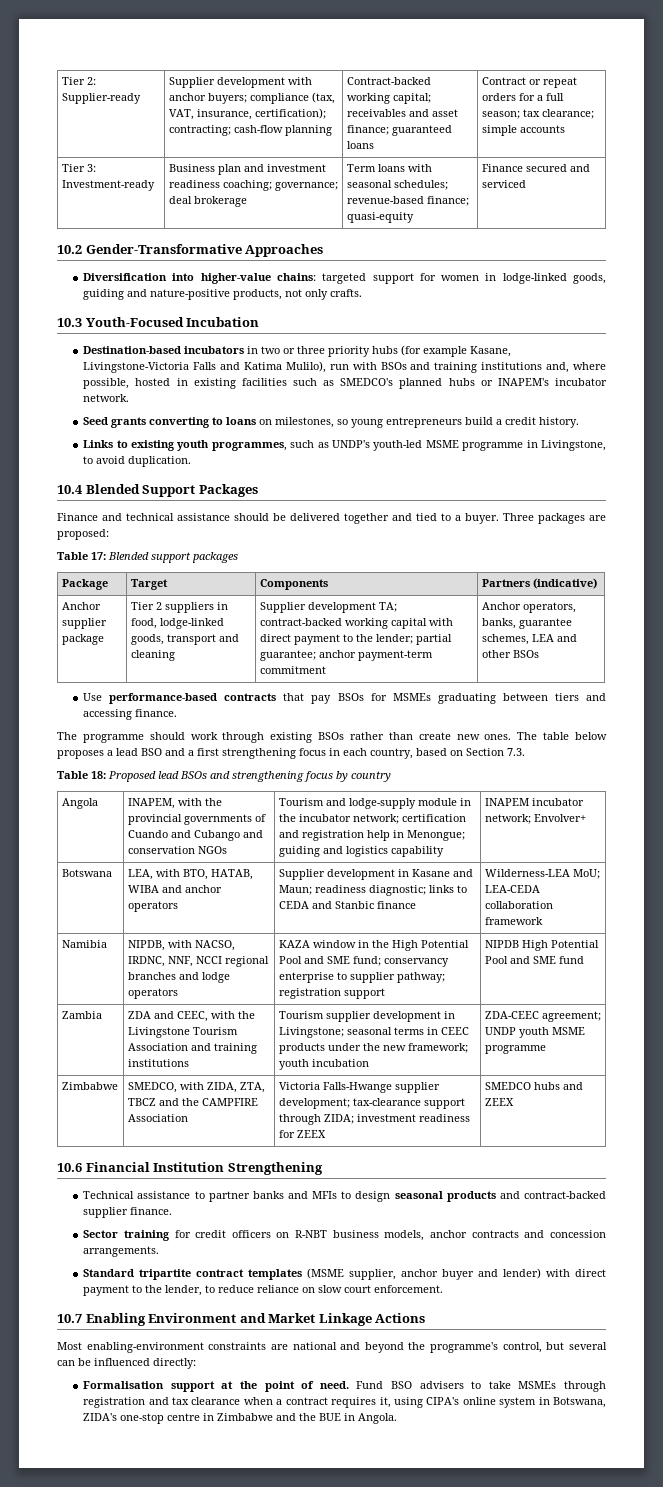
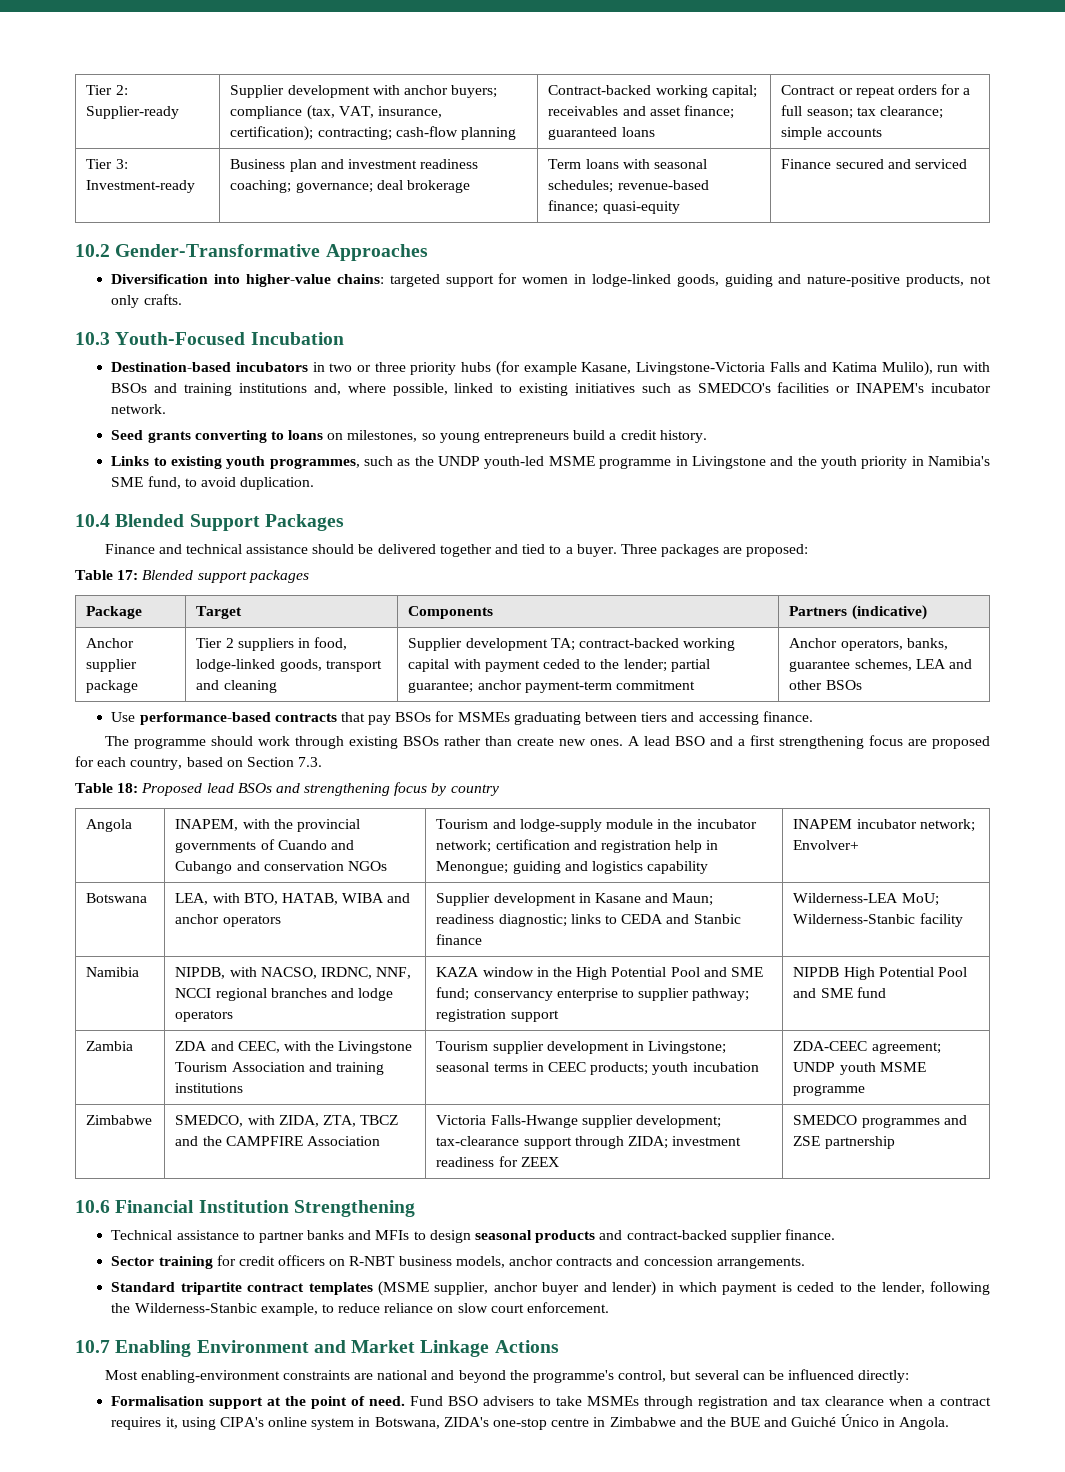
- Destination-based incubators in two or three priority hubs (for example Kasane, Livingstone-Victoria Falls and Katima Mulilo), run with BSOs and training institutions and, where possible, hosted in existing facilities such as SMEDCO's planned hubs or INAPEM's incubator network.
+ Destination-based incubators in two or three priority hubs (for example Kasane, Livingstone-Victoria Falls and Katima Mulilo), run with BSOs and training institutions and, where possible, linked to existing initiatives such as SMEDCO's facilities or INAPEM's incubator network.
- Links to existing youth programmes, such as UNDP's youth-led MSME programme in Livingstone, to avoid duplication.
+ Links to existing youth programmes, such as the UNDP youth-led MSME programme in Livingstone and the youth priority in Namibia's SME fund, to avoid duplication.
- Anchor supplier package | Tier 2 suppliers in food, lodge-linked goods, transport and cleaning | Supplier development TA; contract-backed working capital with direct payment to the lender; partial guarantee; anchor payment-term commitment | Anchor operators, banks, guarantee schemes, LEA and other BSOs
+ Anchor supplier package | Tier 2 suppliers in food, lodge-linked goods, transport and cleaning | Supplier development TA; contract-backed working capital with payment ceded to the lender; partial guarantee; anchor payment-term commitment | Anchor operators, banks, guarantee schemes, LEA and other BSOs
- The table below proposes a lead BSO and a first strengthening focus in each country, based on Section 7.3.
+ A lead BSO and a first strengthening focus are proposed for each country, based on Section 7.3.
- Botswana | LEA, with BTO, HATAB, WIBA and anchor operators | Supplier development in Kasane and Maun; readiness diagnostic; links to CEDA and Stanbic finance | Wilderness-LEA MoU; LEA-CEDA collaboration framework
+ Botswana | LEA, with BTO, HATAB, WIBA and anchor operators | Supplier development in Kasane and Maun; readiness diagnostic; links to CEDA and Stanbic finance | Wilderness-LEA MoU; Wilderness-Stanbic facility
- Zambia | ZDA and CEEC, with the Livingstone Tourism Association and training institutions | Tourism supplier development in Livingstone; seasonal terms in CEEC products under the new framework; youth incubation | ZDA-CEEC agreement; UNDP youth MSME programme
+ Zambia | ZDA and CEEC, with the Livingstone Tourism Association and training institutions | Tourism supplier development in Livingstone; seasonal terms in CEEC products; youth incubation | ZDA-CEEC agreement; UNDP youth MSME programme
- Zimbabwe | SMEDCO, with ZIDA, ZTA, TBCZ and the CAMPFIRE Association | Victoria Falls-Hwange supplier development; tax-clearance support through ZIDA; investment readiness for ZEEX | SMEDCO hubs and ZEEX
+ Zimbabwe | SMEDCO, with ZIDA, ZTA, TBCZ and the CAMPFIRE Association | Victoria Falls-Hwange supplier development; tax-clearance support through ZIDA; investment readiness for ZEEX | SMEDCO programmes and ZSE partnership
- Standard tripartite contract templates (MSME supplier, anchor buyer and lender) with direct payment to the lender, to reduce reliance on slow court enforcement.
+ Standard tripartite contract templates (MSME supplier, anchor buyer and lender) in which payment is ceded to the lender, following the Wilderness-Stanbic example, to reduce reliance on slow court enforcement.
- Fund BSO advisers to take MSMEs through registration and tax clearance when a contract requires it, using CIPA's online system in Botswana, ZIDA's one-stop centre in Zimbabwe and the BUE in Angola.
+ Fund BSO advisers to take MSMEs through registration and tax clearance when a contract requires it, using CIPA's online system in Botswana, ZIDA's one-stop centre in Zimbabwe and the BUE and Guiché Único in Angola.

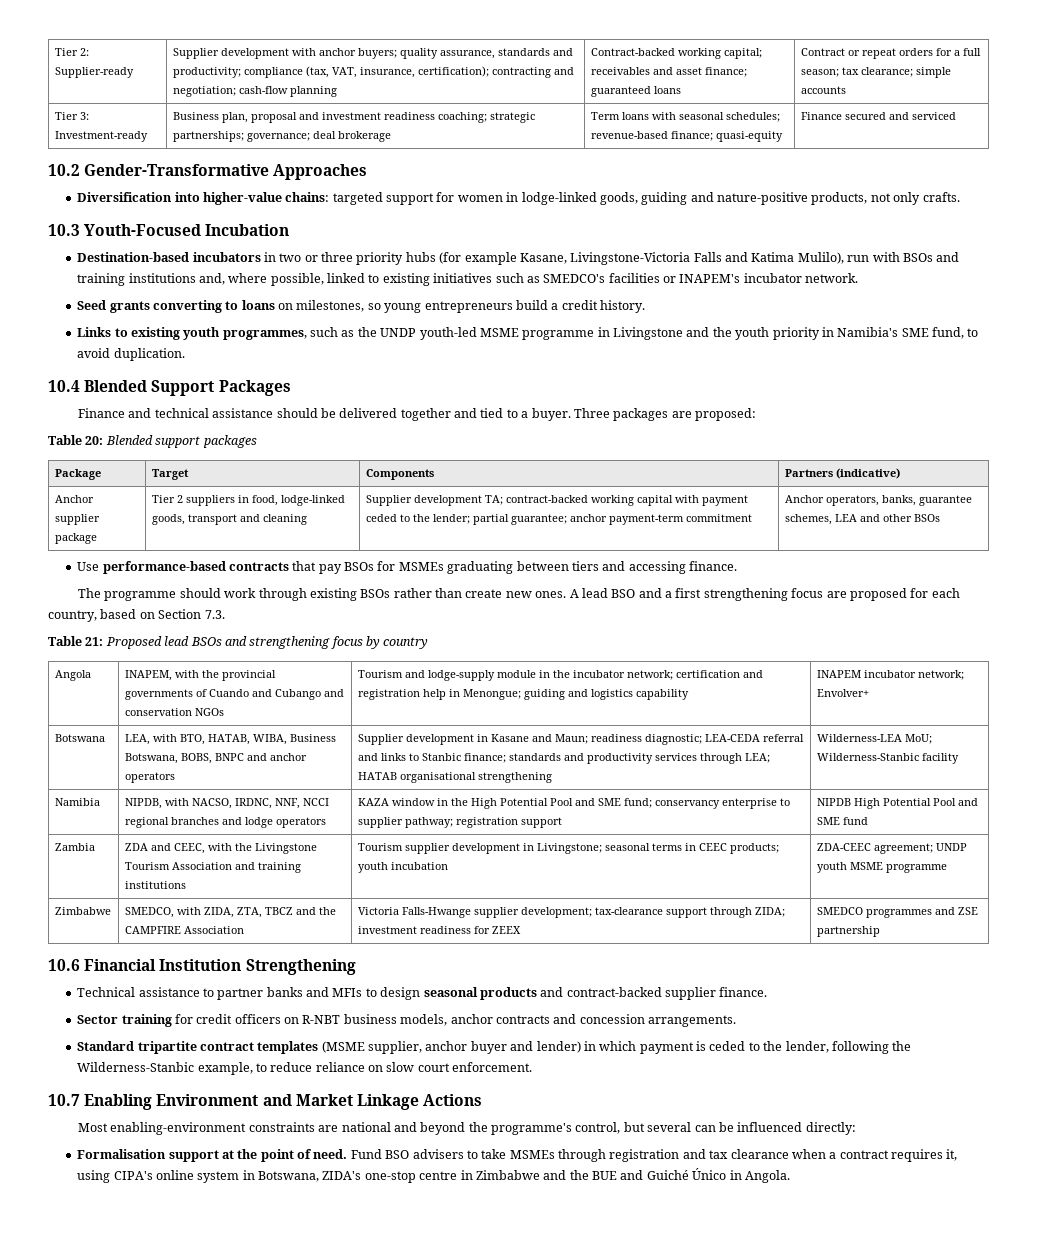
- Supplier development with anchor buyers; compliance (tax, VAT, insurance, certification); contracting; cash-flow planning
+ Supplier development with anchor buyers; quality assurance, standards and productivity; compliance (tax, VAT, insurance, certification); contracting and negotiation; cash-flow planning
- Tier 3: Investment-ready | Business plan and investment readiness coaching; governance; deal brokerage | Term loans with seasonal schedules; revenue-based finance; quasi-equity | Finance secured and serviced
+ Tier 3: Investment-ready | Business plan, proposal and investment readiness coaching; strategic partnerships; governance; deal brokerage | Term loans with seasonal schedules; revenue-based finance; quasi-equity | Finance secured and serviced
- Table 17: Blended support packages
+ Table 20: Blended support packages
- Table 18: Proposed lead BSOs and strengthening focus by country
+ Table 21: Proposed lead BSOs and strengthening focus by country
- LEA, with BTO, HATAB, WIBA and anchor operators
+ LEA, with BTO, HATAB, WIBA, Business Botswana, BOBS, BNPC and anchor operators
- Supplier development in Kasane and Maun; readiness diagnostic; links to CEDA and Stanbic finance
+ Supplier development in Kasane and Maun; readiness diagnostic; LEA-CEDA referral and links to Stanbic finance; standards and productivity services through LEA; HATAB organisational strengthening

